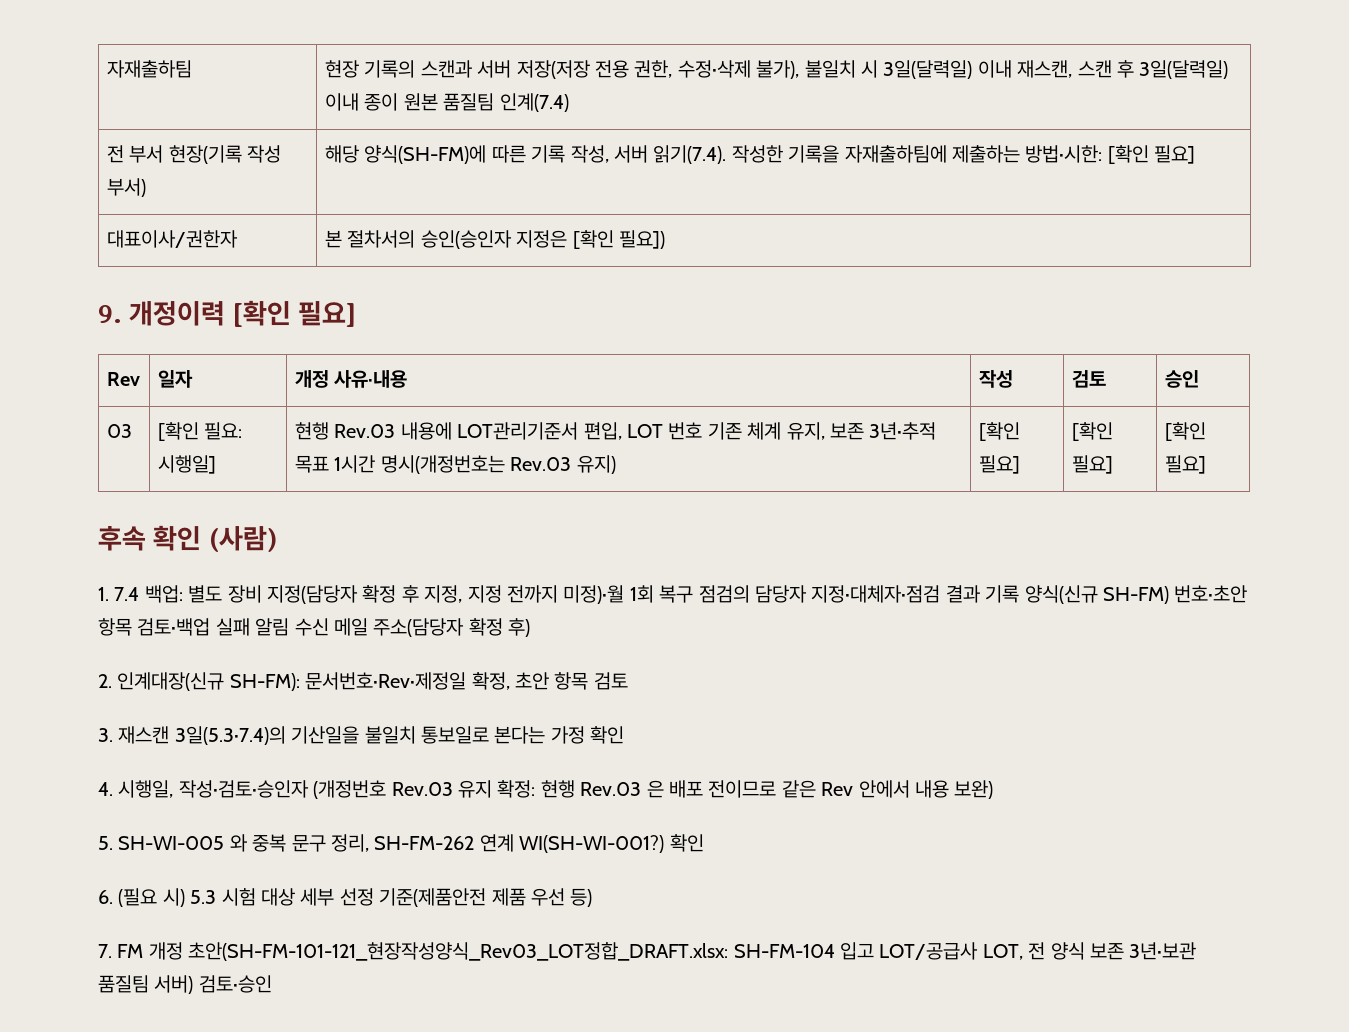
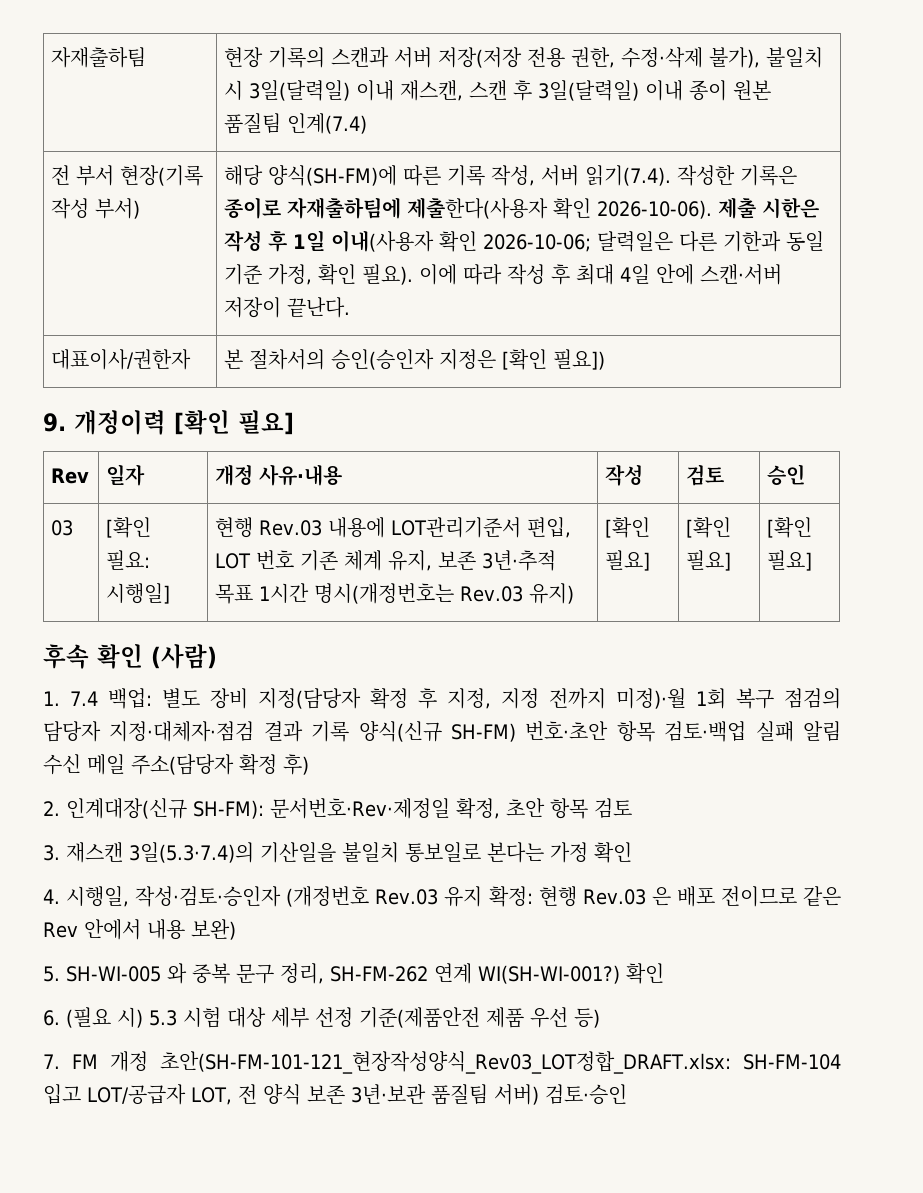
- 해당 양식(SH-FM)에 따른 기록 작성, 서버 읽기(7.4). 작성한 기록을 자재출하팀에 제출하는 방법·시한: [확인 필요]
+ 해당 양식(SH-FM)에 따른 기록 작성, 서버 읽기(7.4). 작성한 기록은 종이로 자재출하팀에 제출한다(사용자 확인 2026-10-06). 제출 시한은 작성 후 1일 이내(사용자 확인 2026-10-06; 달력일은 다른 기한과 동일 기준 가정, 확인 필요). 이에 따라 작성 후 최대 4일 안에 스캔·서버 저장이 끝난다.
- 7. FM 개정 초안(SH-FM-101-121_현장작성양식_Rev03_LOT정합_DRAFT.xlsx: SH-FM-104 입고 LOT/공급사 LOT, 전 양식 보존 3년·보관 품질팀 서버) 검토·승인
+ 7. FM 개정 초안(SH-FM-101-121_현장작성양식_Rev03_LOT정합_DRAFT.xlsx: SH-FM-104 입고 LOT/공급자 LOT, 전 양식 보존 3년·보관 품질팀 서버) 검토·승인

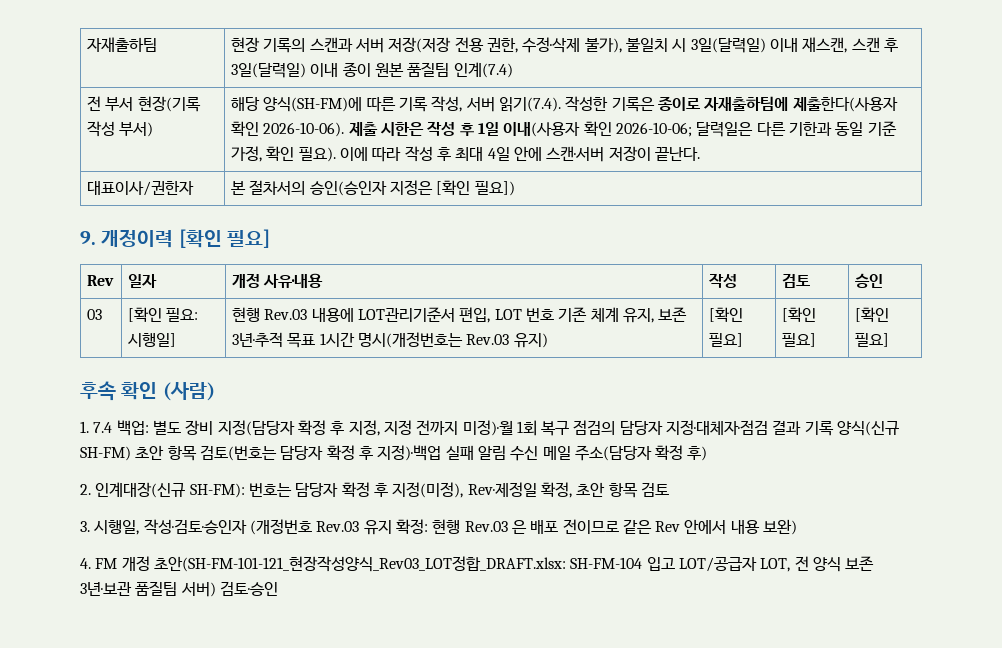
- 1. 7.4 백업: 별도 장비 지정(담당자 확정 후 지정, 지정 전까지 미정)·월 1회 복구 점검의 담당자 지정·대체자·점검 결과 기록 양식(신규 SH-FM) 번호·초안 항목 검토·백업 실패 알림 수신 메일 주소(담당자 확정 후)
+ 1. 7.4 백업: 별도 장비 지정(담당자 확정 후 지정, 지정 전까지 미정)·월 1회 복구 점검의 담당자 지정·대체자·점검 결과 기록 양식(신규 SH-FM) 초안 항목 검토(번호는 담당자 확정 후 지정)·백업 실패 알림 수신 메일 주소(담당자 확정 후)
- 2. 인계대장(신규 SH-FM): 문서번호·Rev·제정일 확정, 초안 항목 검토
+ 2. 인계대장(신규 SH-FM): 번호는 담당자 확정 후 지정(미정), Rev·제정일 확정, 초안 항목 검토
- 3. 재스캔 3일(5.3·7.4)의 기산일을 불일치 통보일로 본다는 가정 확인
- 4. 시행일, 작성·검토·승인자 (개정번호 Rev.03 유지 확정: 현행 Rev.03 은 배포 전이므로 같은 Rev 안에서 내용 보완)
+ 3. 시행일, 작성·검토·승인자 (개정번호 Rev.03 유지 확정: 현행 Rev.03 은 배포 전이므로 같은 Rev 안에서 내용 보완)
- 5. SH-WI-005 와 중복 문구 정리, SH-FM-262 연계 WI(SH-WI-001?) 확인
- 6. (필요 시) 5.3 시험 대상 세부 선정 기준(제품안전 제품 우선 등)
- 7. FM 개정 초안(SH-FM-101-121_현장작성양식_Rev03_LOT정합_DRAFT.xlsx: SH-FM-104 입고 LOT/공급자 LOT, 전 양식 보존 3년·보관 품질팀 서버) 검토·승인
+ 4. FM 개정 초안(SH-FM-101-121_현장작성양식_Rev03_LOT정합_DRAFT.xlsx: SH-FM-104 입고 LOT/공급자 LOT, 전 양식 보존 3년·보관 품질팀 서버) 검토·승인

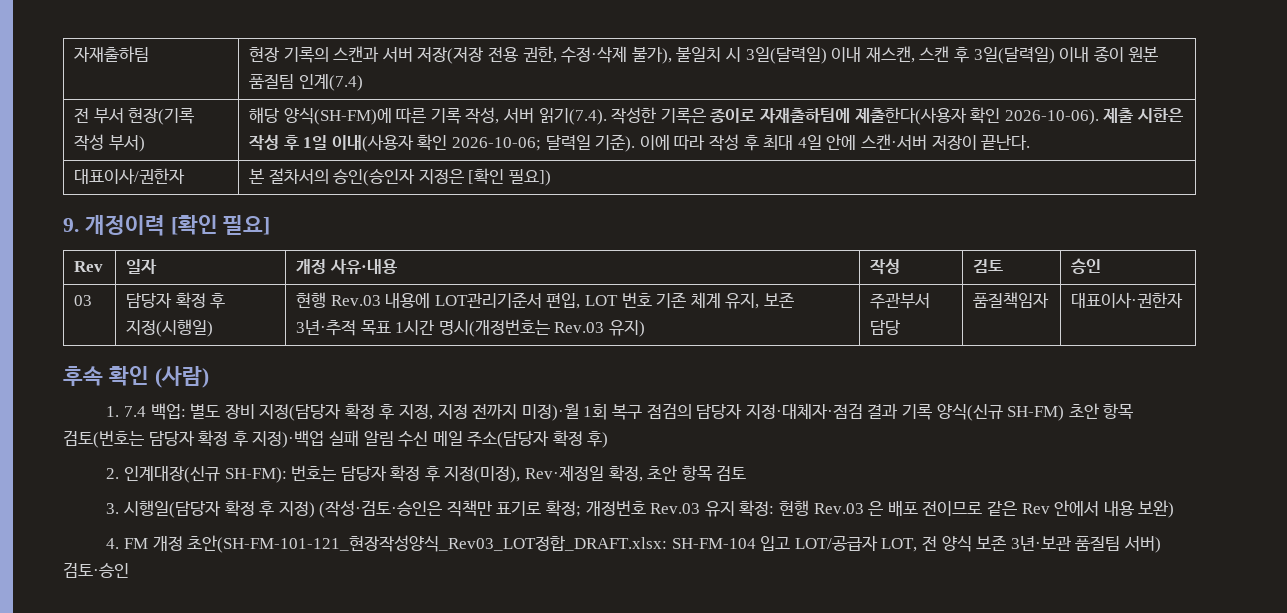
- 제출 시한은 작성 후 1일 이내(사용자 확인 2026-10-06; 달력일은 다른 기한과 동일 기준 가정, 확인 필요).
+ 제출 시한은 작성 후 1일 이내(사용자 확인 2026-10-06; 달력일 기준).
- 03 | [확인 필요: 시행일] | 현행 Rev.03 내용에 LOT관리기준서 편입, LOT 번호 기존 체계 유지, 보존 3년·추적 목표 1시간 명시(개정번호는 Rev.03 유지) | [확인 필요] | [확인 필요] | [확인 필요]
+ 03 | 담당자 확정 후 지정(시행일) | 현행 Rev.03 내용에 LOT관리기준서 편입, LOT 번호 기존 체계 유지, 보존 3년·추적 목표 1시간 명시(개정번호는 Rev.03 유지) | 주관부서 담당 | 품질책임자 | 대표이사·권한자
- 3. 시행일, 작성·검토·승인자 (개정번호 Rev.03 유지 확정: 현행 Rev.03 은 배포 전이므로 같은 Rev 안에서 내용 보완)
+ 3. 시행일(담당자 확정 후 지정) (작성·검토·승인은 직책만 표기로 확정; 개정번호 Rev.03 유지 확정: 현행 Rev.03 은 배포 전이므로 같은 Rev 안에서 내용 보완)

